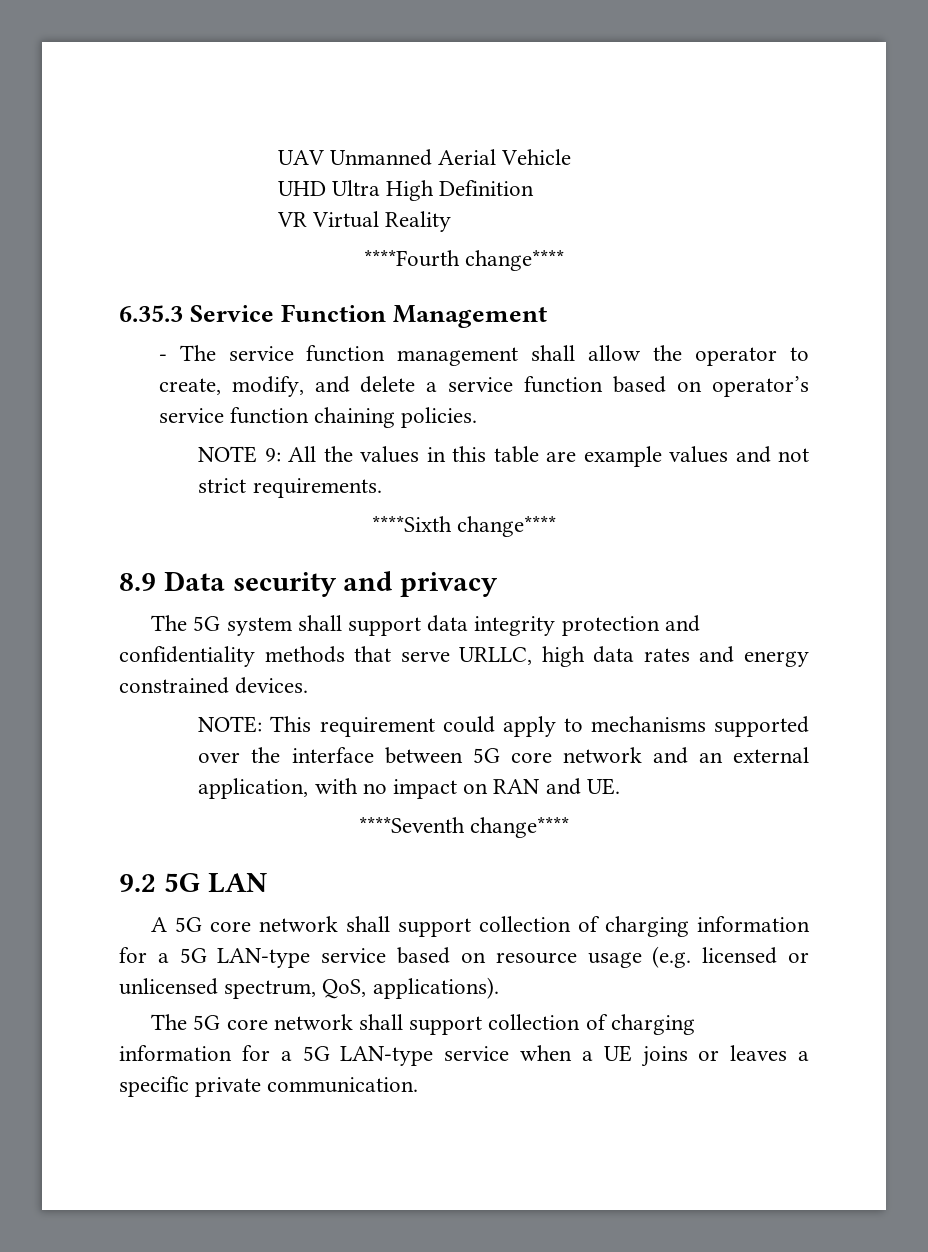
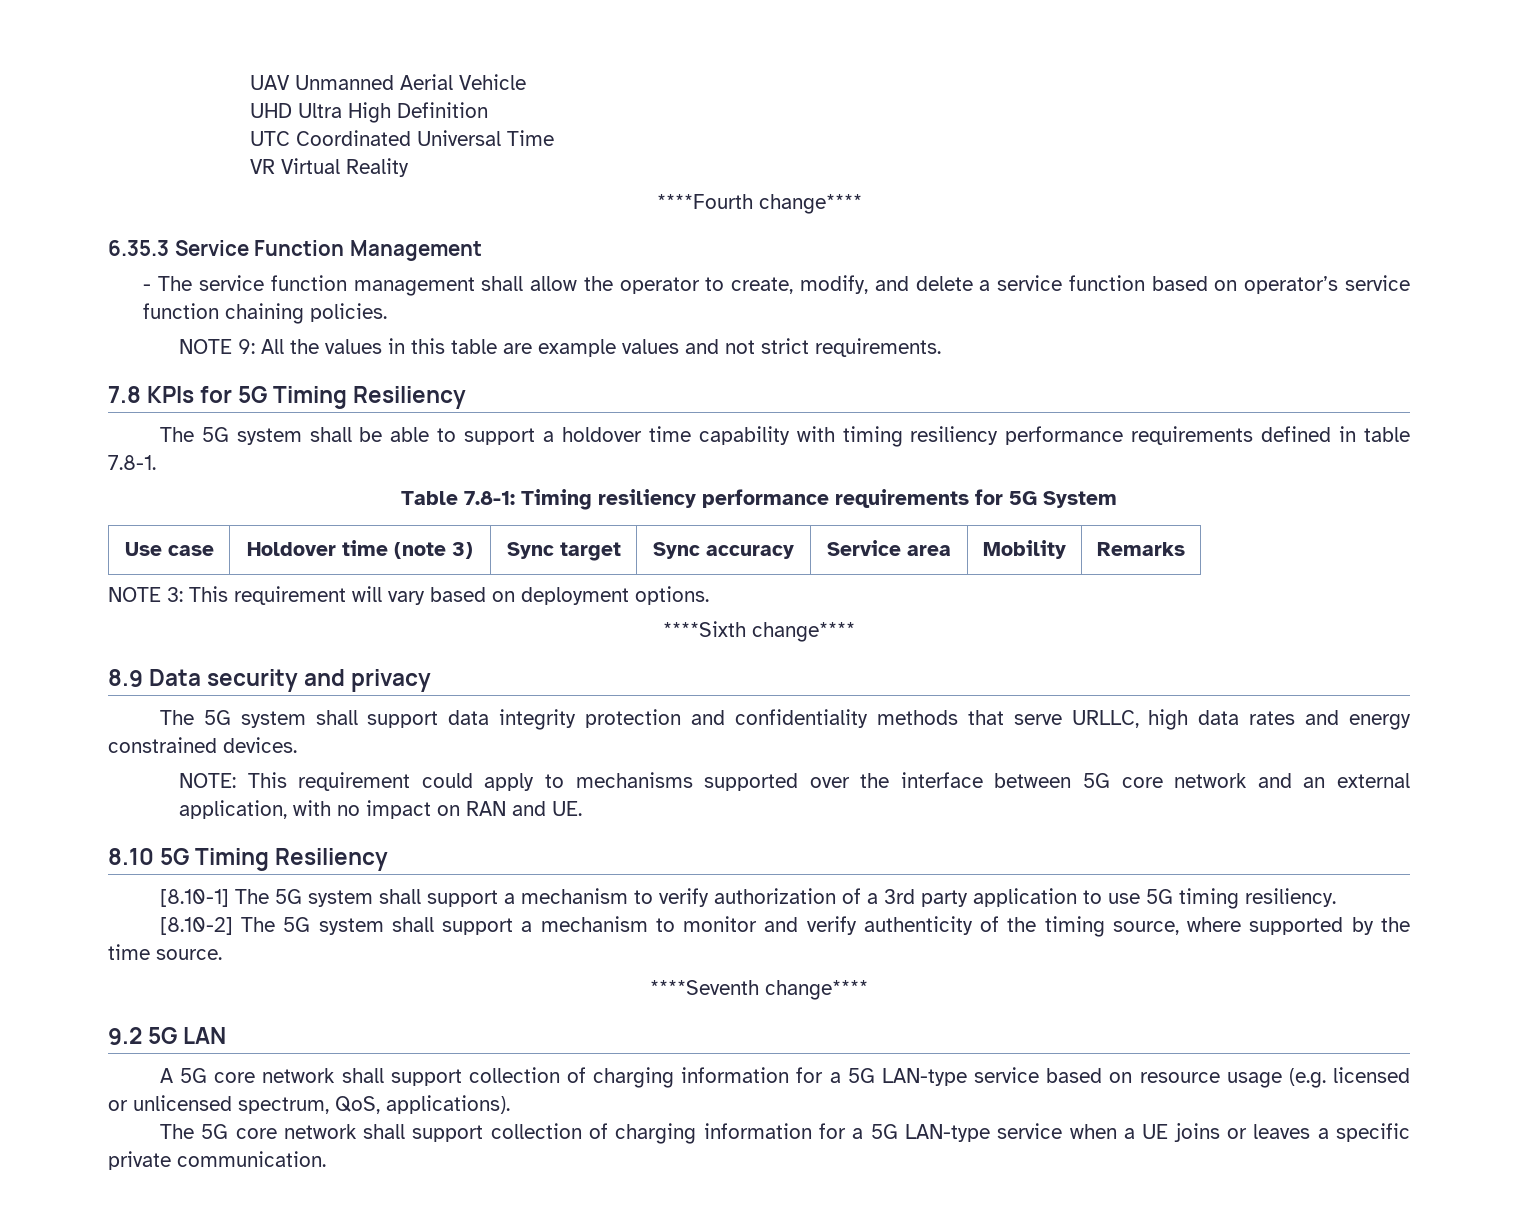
+ UTC Coordinated Universal Time
+ 7.8 KPIs for 5G Timing Resiliency
+ The 5G system shall be able to support a holdover time capability with timing resiliency performance requirements defined in table 7.8-1.
+ Table 7.8-1: Timing resiliency performance requirements for 5G System
+ Use case | Holdover time (note 3) | Sync target | Sync accuracy | Service area | Mobility | Remarks
+ NOTE 3: This requirement will vary based on deployment options.
+ 8.10 5G Timing Resiliency
+ [8.10-1] The 5G system shall support a mechanism to verify authorization of a 3rd party application to use 5G timing resiliency.
+ [8.10-2] The 5G system shall support a mechanism to monitor and verify authenticity of the timing source, where supported by the time source.

